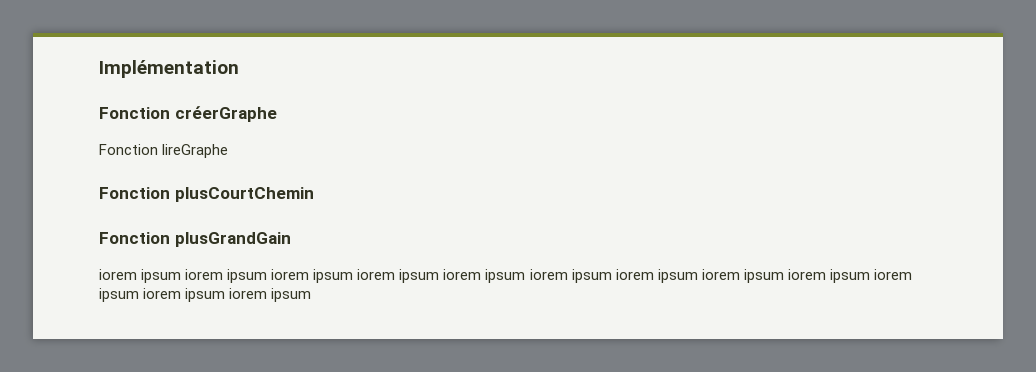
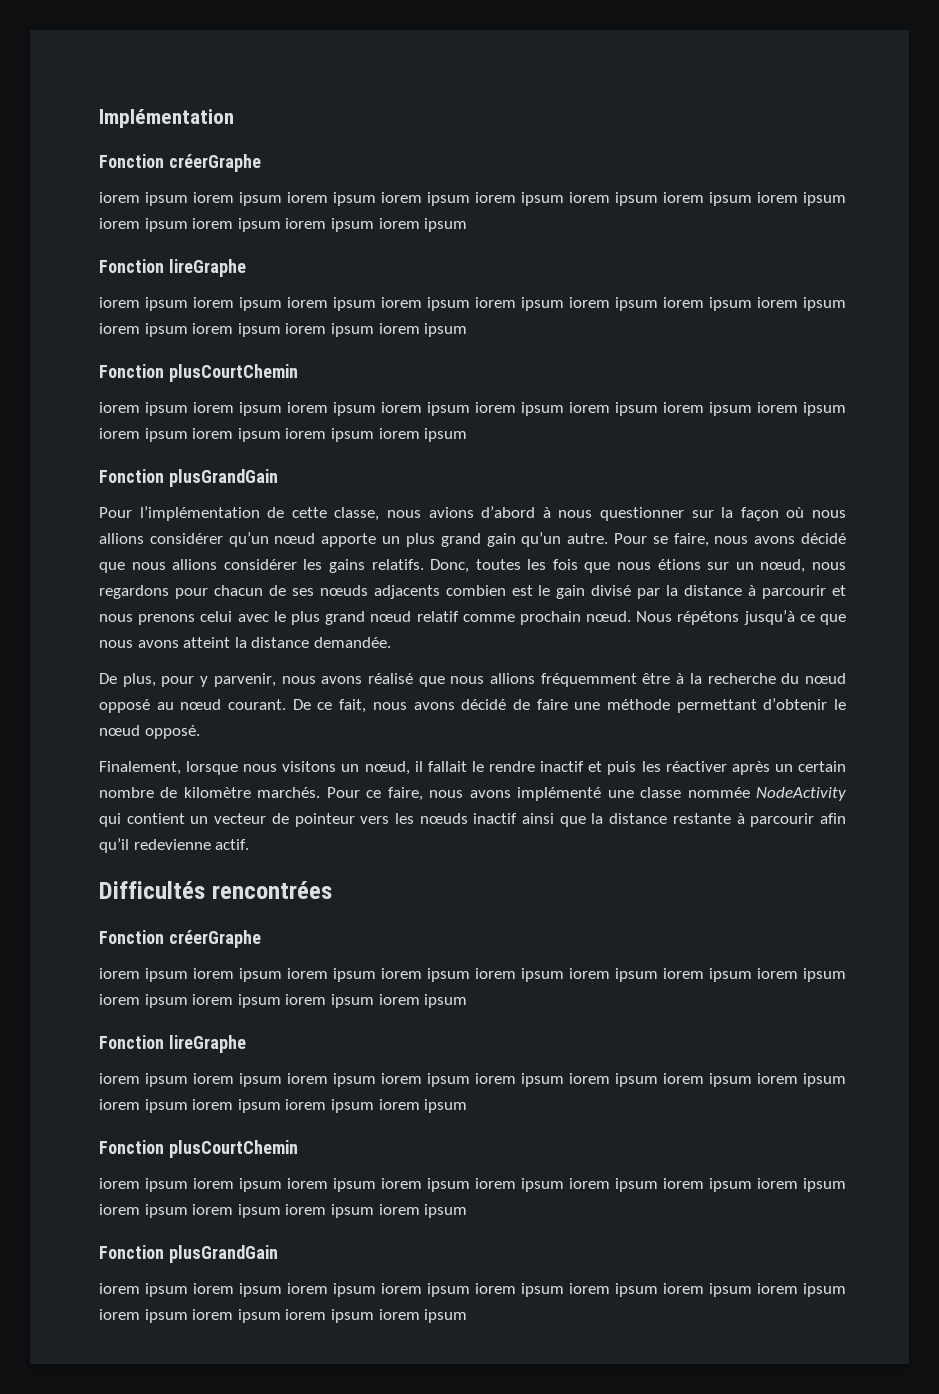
  Implémentation
  Fonction créerGraphe
+ iorem ipsum iorem ipsum iorem ipsum iorem ipsum iorem ipsum iorem ipsum iorem ipsum iorem ipsum iorem ipsum iorem ipsum iorem ipsum iorem ipsum
  Fonction lireGraphe
+ iorem ipsum iorem ipsum iorem ipsum iorem ipsum iorem ipsum iorem ipsum iorem ipsum iorem ipsum iorem ipsum iorem ipsum iorem ipsum iorem ipsum
  Fonction plusCourtChemin
+ iorem ipsum iorem ipsum iorem ipsum iorem ipsum iorem ipsum iorem ipsum iorem ipsum iorem ipsum iorem ipsum iorem ipsum iorem ipsum iorem ipsum
+ Fonction plusGrandGain
+ Pour l’implémentation de cette classe, nous avions d’abord à nous questionner sur la façon où nous allions considérer qu’un nœud apporte un plus grand gain qu’un autre. Pour se faire, nous avons décidé que nous allions considérer les gains relatifs. Donc, toutes les fois que nous étions sur un nœud, nous regardons pour chacun de ses nœuds adjacents combien est le gain divisé par la distance à parcourir et nous prenons celui avec le plus grand nœud relatif comme prochain nœud. Nous répétons jusqu’à ce que nous avons atteint la distance demandée.
+ De plus, pour y parvenir, nous avons réalisé que nous allions fréquemment être à la recherche du nœud opposé au nœud courant. De ce fait, nous avons décidé de faire une méthode permettant d’obtenir le nœud opposé.
+ Finalement, lorsque nous visitons un nœud, il fallait le rendre inactif et puis les réactiver après un certain nombre de kilomètre marchés. Pour ce faire, nous avons implémenté une classe nommée NodeActivity qui contient un vecteur de pointeur vers les nœuds inactif ainsi que la distance restante à parcourir afin qu’il redevienne actif.
+ Difficultés rencontrées
+ Fonction créerGraphe
+ iorem ipsum iorem ipsum iorem ipsum iorem ipsum iorem ipsum iorem ipsum iorem ipsum iorem ipsum iorem ipsum iorem ipsum iorem ipsum iorem ipsum
+ Fonction lireGraphe
+ iorem ipsum iorem ipsum iorem ipsum iorem ipsum iorem ipsum iorem ipsum iorem ipsum iorem ipsum iorem ipsum iorem ipsum iorem ipsum iorem ipsum
+ Fonction plusCourtChemin
+ iorem ipsum iorem ipsum iorem ipsum iorem ipsum iorem ipsum iorem ipsum iorem ipsum iorem ipsum iorem ipsum iorem ipsum iorem ipsum iorem ipsum

